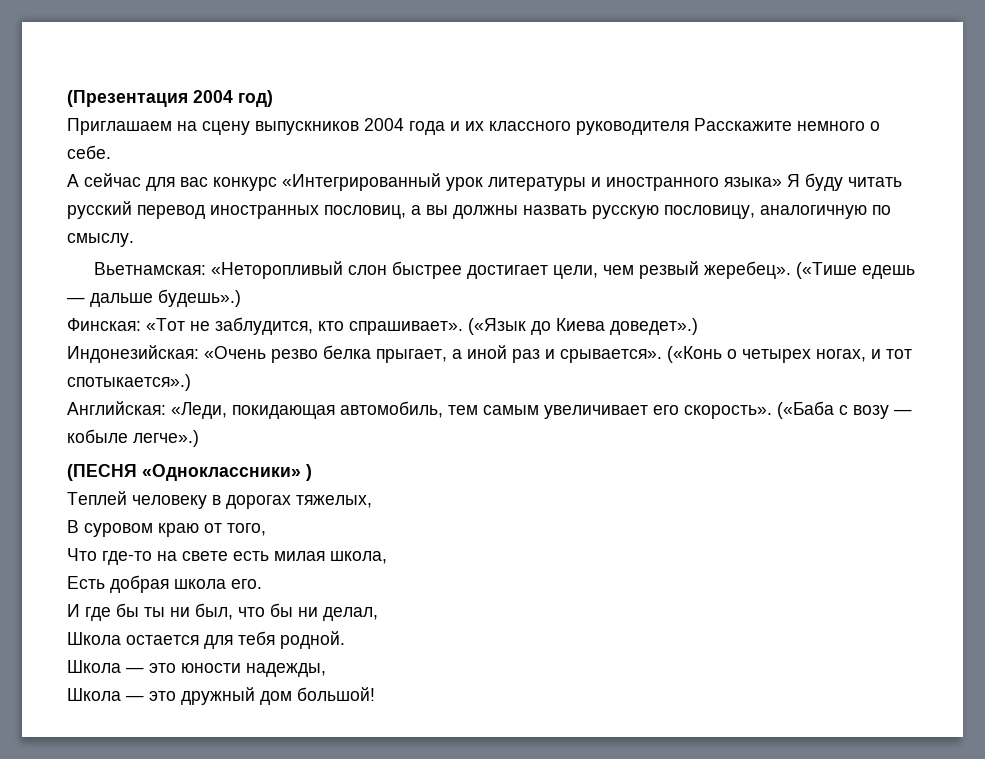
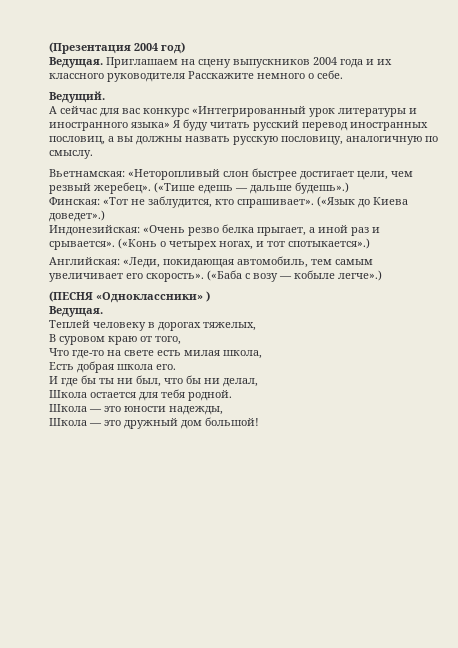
  (Презентация 2004 год)
- Приглашаем на сцену выпускников 2004 года и их классного руководителя Расскажите немного о себе.
+ Ведущая. Приглашаем на сцену выпускников 2004 года и их классного руководителя Расскажите немного о себе.
+ Ведущий.
  (ПЕСНЯ «Одноклассники» )
+ Ведущая.

